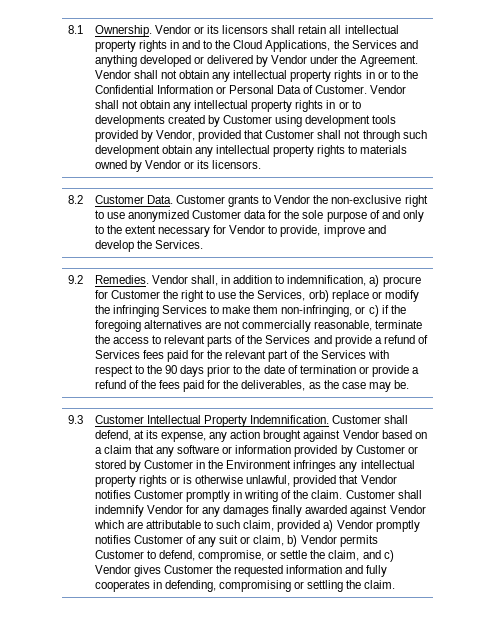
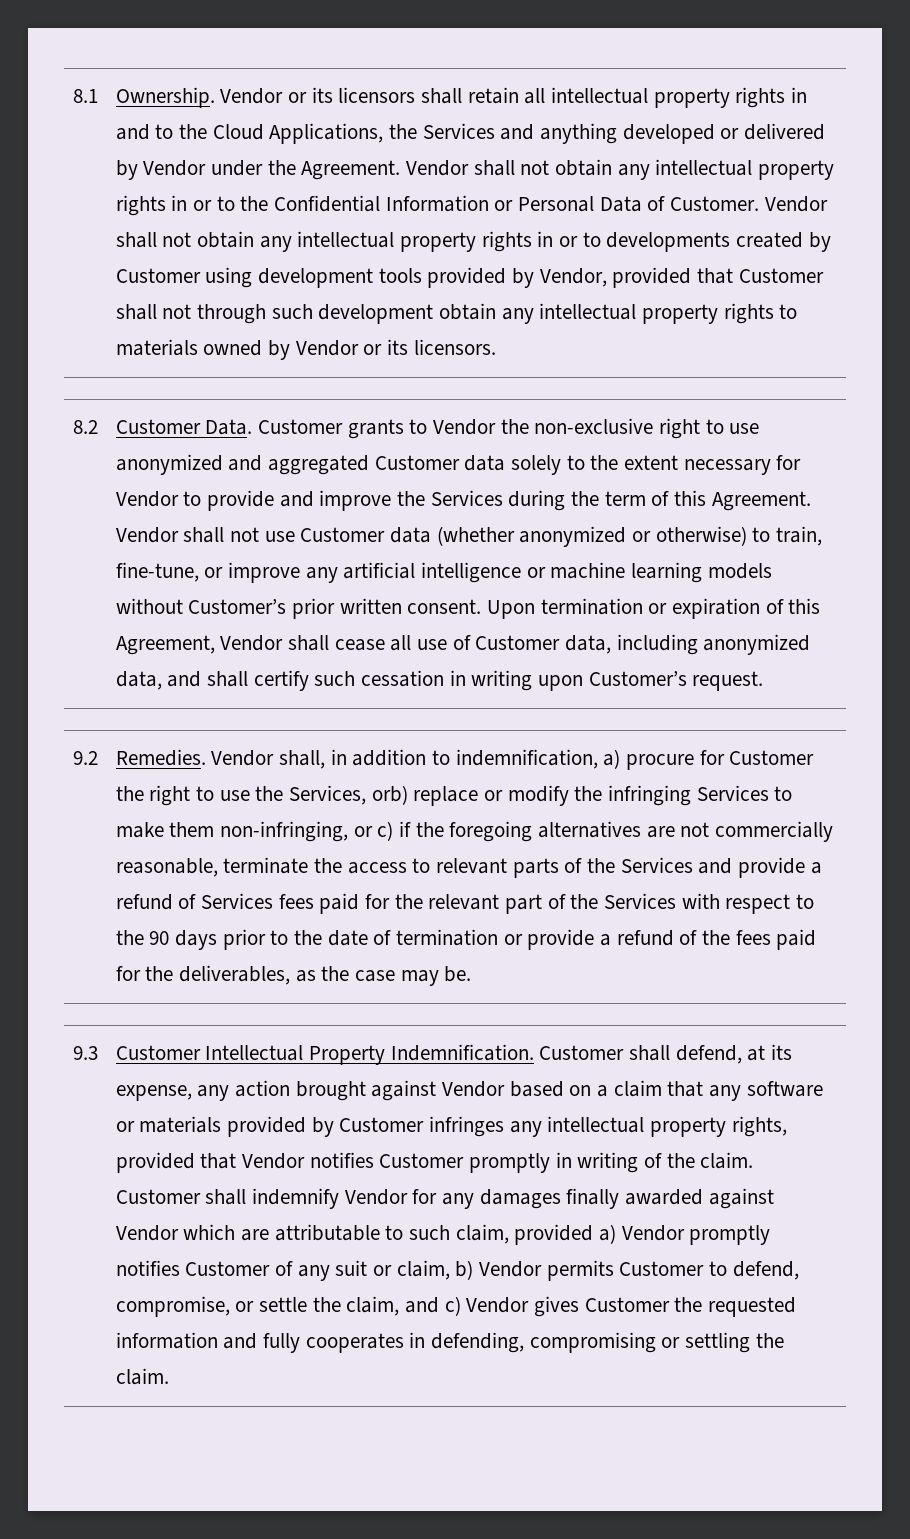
- Customer grants to Vendor the non-exclusive right to use anonymized Customer data for the sole purpose of and only to the extent necessary for Vendor to provide, improve and develop the Services.
+ Customer grants to Vendor the non-exclusive right to use anonymized and aggregated Customer data solely to the extent necessary for Vendor to provide and improve the Services during the term of this Agreement. Vendor shall not use Customer data (whether anonymized or otherwise) to train, fine-tune, or improve any artificial intelligence or machine learning models without Customer’s prior written consent. Upon termination or expiration of this Agreement, Vendor shall cease all use of Customer data, including anonymized data, and shall certify such cessation in writing upon Customer’s request.
- Customer shall defend, at its expense, any action brought against Vendor based on a claim that any software or information provided by Customer or stored by Customer in the Environment infringes any intellectual property rights or is otherwise unlawful, provided that Vendor notifies Customer promptly in writing of the claim.
+ Customer shall defend, at its expense, any action brought against Vendor based on a claim that any software or materials provided by Customer infringes any intellectual property rights, provided that Vendor notifies Customer promptly in writing of the claim.

